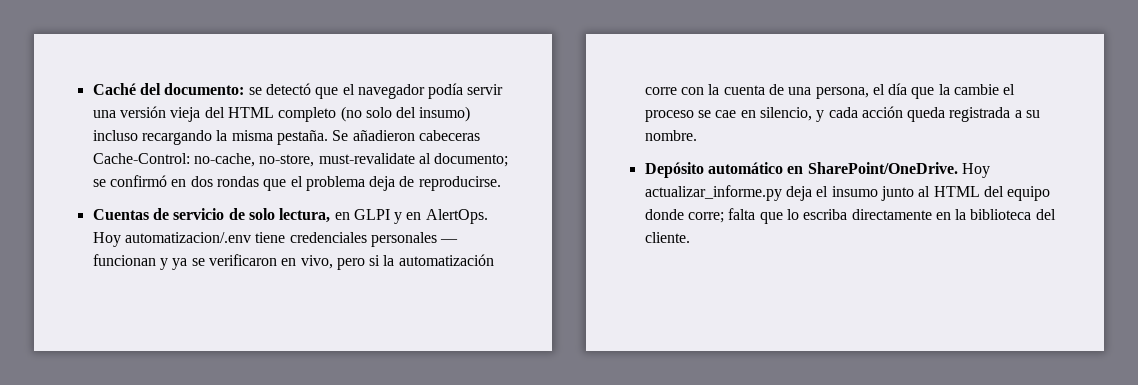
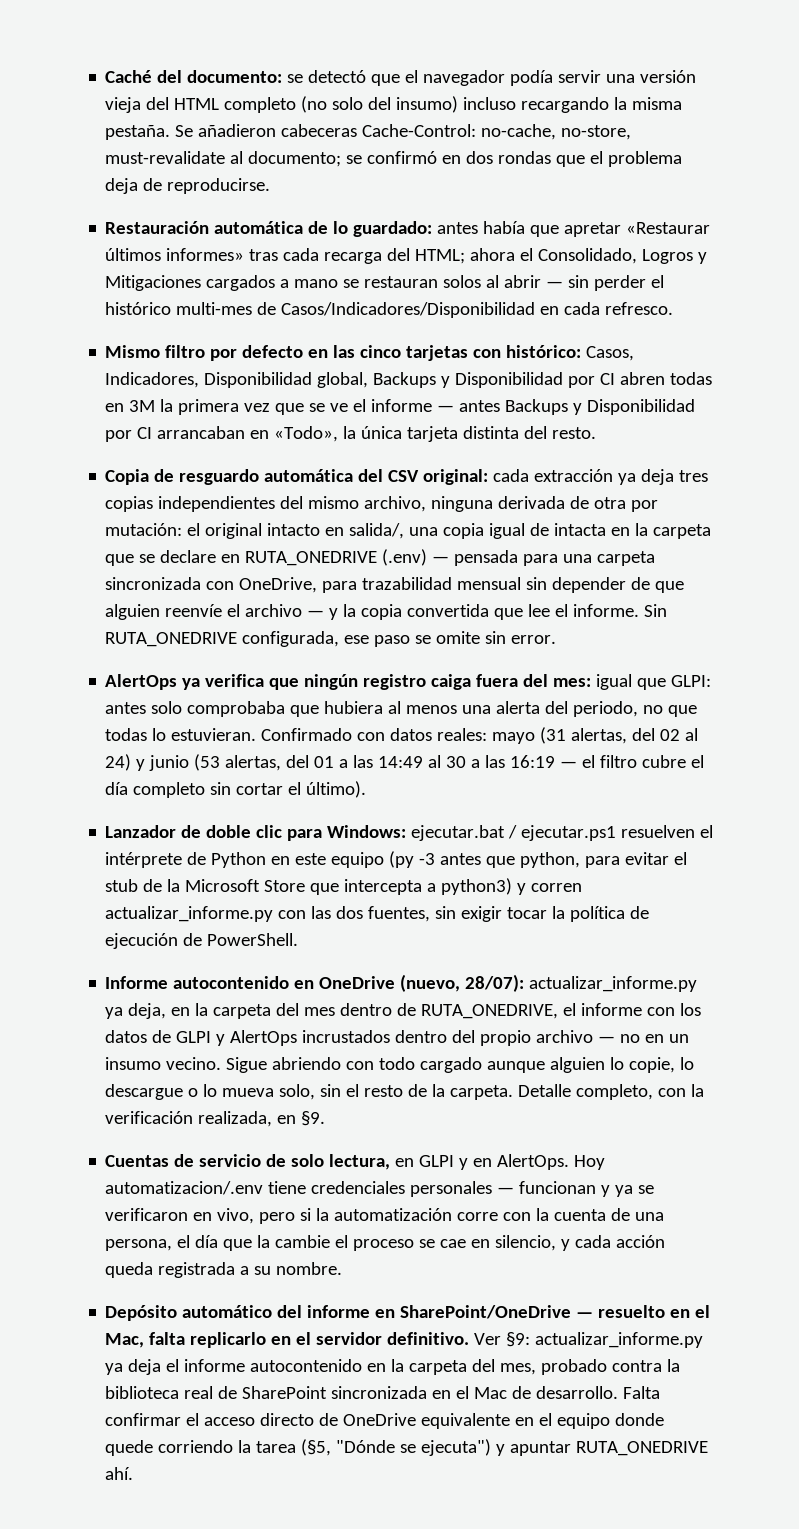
+ Restauración automática de lo guardado: antes había que apretar «Restaurar últimos informes» tras cada recarga del HTML; ahora el Consolidado, Logros y Mitigaciones cargados a mano se restauran solos al abrir — sin perder el histórico multi-mes de Casos/Indicadores/Disponibilidad en cada refresco.
+ Mismo filtro por defecto en las cinco tarjetas con histórico: Casos, Indicadores, Disponibilidad global, Backups y Disponibilidad por CI abren todas en 3M la primera vez que se ve el informe — antes Backups y Disponibilidad por CI arrancaban en «Todo», la única tarjeta distinta del resto.
+ Copia de resguardo automática del CSV original: cada extracción ya deja tres copias independientes del mismo archivo, ninguna derivada de otra por mutación: el original intacto en salida/, una copia igual de intacta en la carpeta que se declare en RUTA_ONEDRIVE (.env) — pensada para una carpeta sincronizada con OneDrive, para trazabilidad mensual sin depender de que alguien reenvíe el archivo — y la copia convertida que lee el informe. Sin RUTA_ONEDRIVE configurada, ese paso se omite sin error.
+ AlertOps ya verifica que ningún registro caiga fuera del mes: igual que GLPI: antes solo comprobaba que hubiera al menos una alerta del periodo, no que todas lo estuvieran. Confirmado con datos reales: mayo (31 alertas, del 02 al 24) y junio (53 alertas, del 01 a las 14:49 al 30 a las 16:19 — el filtro cubre el día completo sin cortar el último).
+ Lanzador de doble clic para Windows: ejecutar.bat / ejecutar.ps1 resuelven el intérprete de Python en este equipo (py -3 antes que python, para evitar el stub de la Microsoft Store que intercepta a python3) y corren actualizar_informe.py con las dos fuentes, sin exigir tocar la política de ejecución de PowerShell.
+ Informe autocontenido en OneDrive (nuevo, 28/07): actualizar_informe.py ya deja, en la carpeta del mes dentro de RUTA_ONEDRIVE, el informe con los datos de GLPI y AlertOps incrustados dentro del propio archivo — no en un insumo vecino. Sigue abriendo con todo cargado aunque alguien lo copie, lo descargue o lo mueva solo, sin el resto de la carpeta. Detalle completo, con la verificación realizada, en §9.
- Depósito automático en SharePoint/OneDrive. Hoy actualizar_informe.py deja el insumo junto al HTML del equipo donde corre; falta que lo escriba directamente en la biblioteca del cliente.
+ Depósito automático del informe en SharePoint/OneDrive — resuelto en el Mac, falta replicarlo en el servidor definitivo. Ver §9: actualizar_informe.py ya deja el informe autocontenido en la carpeta del mes, probado contra la biblioteca real de SharePoint sincronizada en el Mac de desarrollo. Falta confirmar el acceso directo de OneDrive equivalente en el equipo donde quede corriendo la tarea (§5, "Dónde se ejecuta") y apuntar RUTA_ONEDRIVE ahí.

